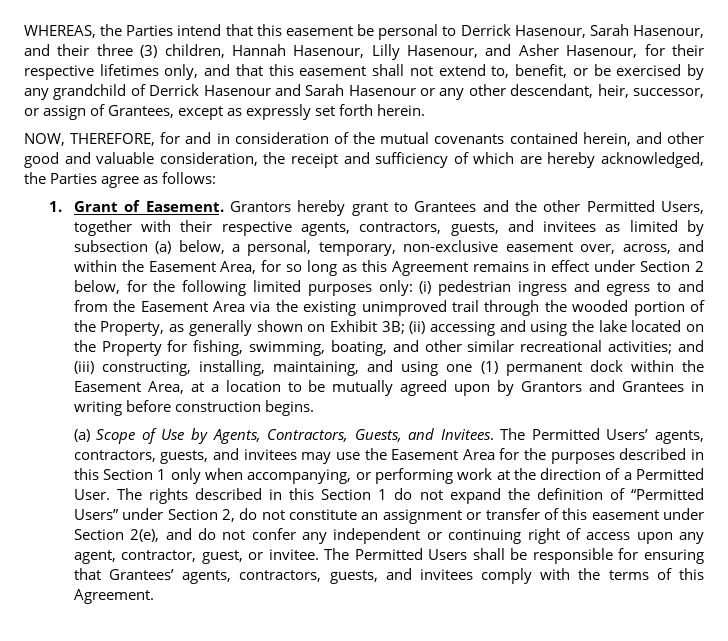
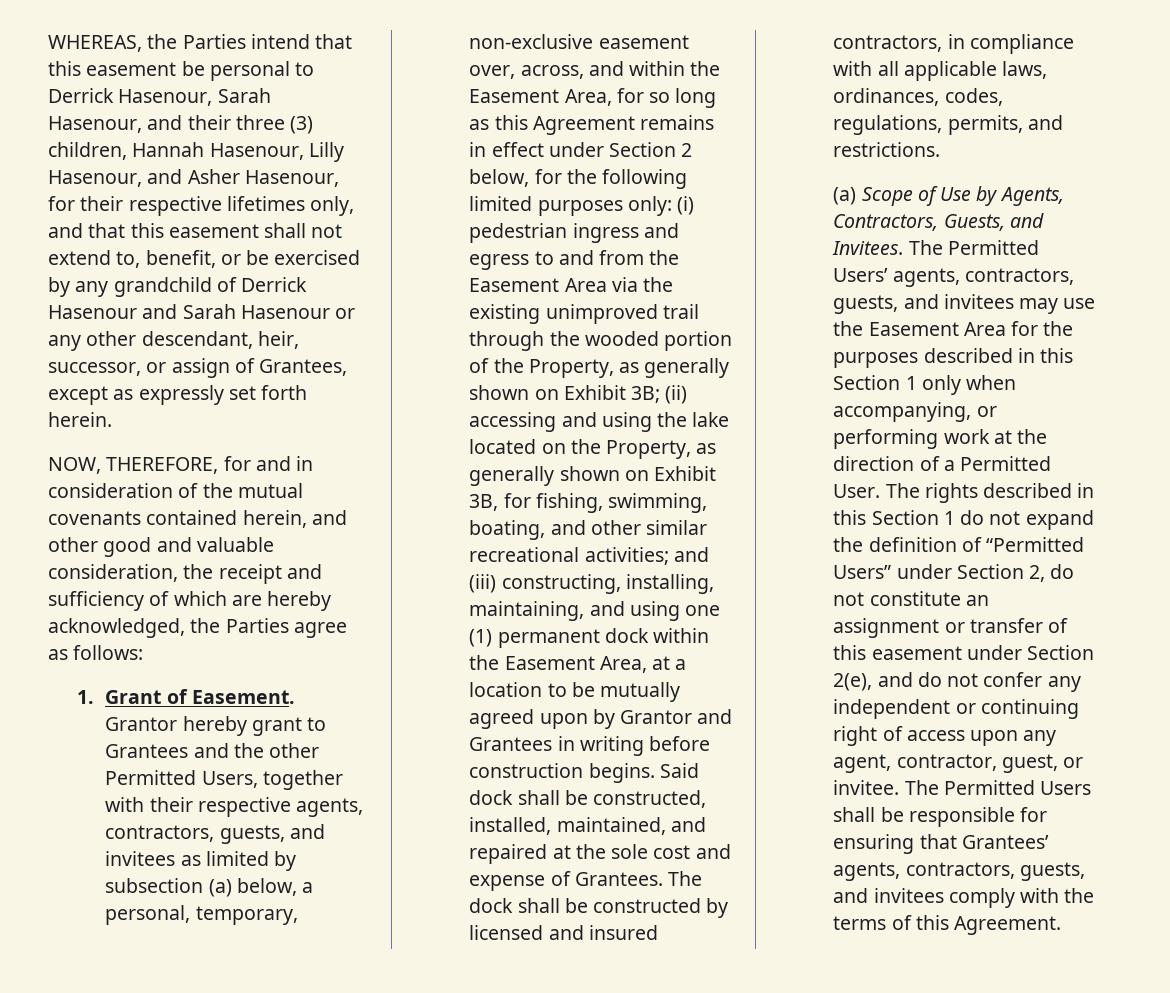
- Grantors hereby grant to Grantees and the other Permitted Users, together with their respective agents, contractors, guests, and invitees as limited by subsection (a) below, a personal, temporary, non-exclusive easement over, across, and within the Easement Area, for so long as this Agreement remains in effect under Section 2 below, for the following limited purposes only:
+ Grantor hereby grant to Grantees and the other Permitted Users, together with their respective agents, contractors, guests, and invitees as limited by subsection (a) below, a personal, temporary, non-exclusive easement over, across, and within the Easement Area, for so long as this Agreement remains in effect under Section 2 below, for the following limited purposes only:
- (ii) accessing and using the lake located on the Property for fishing, swimming, boating, and other similar recreational activities;
+ (ii) accessing and using the lake located on the Property, as generally shown on Exhibit 3B, for fishing, swimming, boating, and other similar recreational activities;
- and (iii) constructing, installing, maintaining, and using one (1) permanent dock within the Easement Area, at a location to be mutually agreed upon by Grantors and Grantees in writing before construction begins.
+ and (iii) constructing, installing, maintaining, and using one (1) permanent dock within the Easement Area, at a location to be mutually agreed upon by Grantor and Grantees in writing before construction begins. Said dock shall be constructed, installed, maintained, and repaired at the sole cost and expense of Grantees. The dock shall be constructed by licensed and insured contractors, in compliance with all applicable laws, ordinances, codes, regulations, permits, and restrictions.

